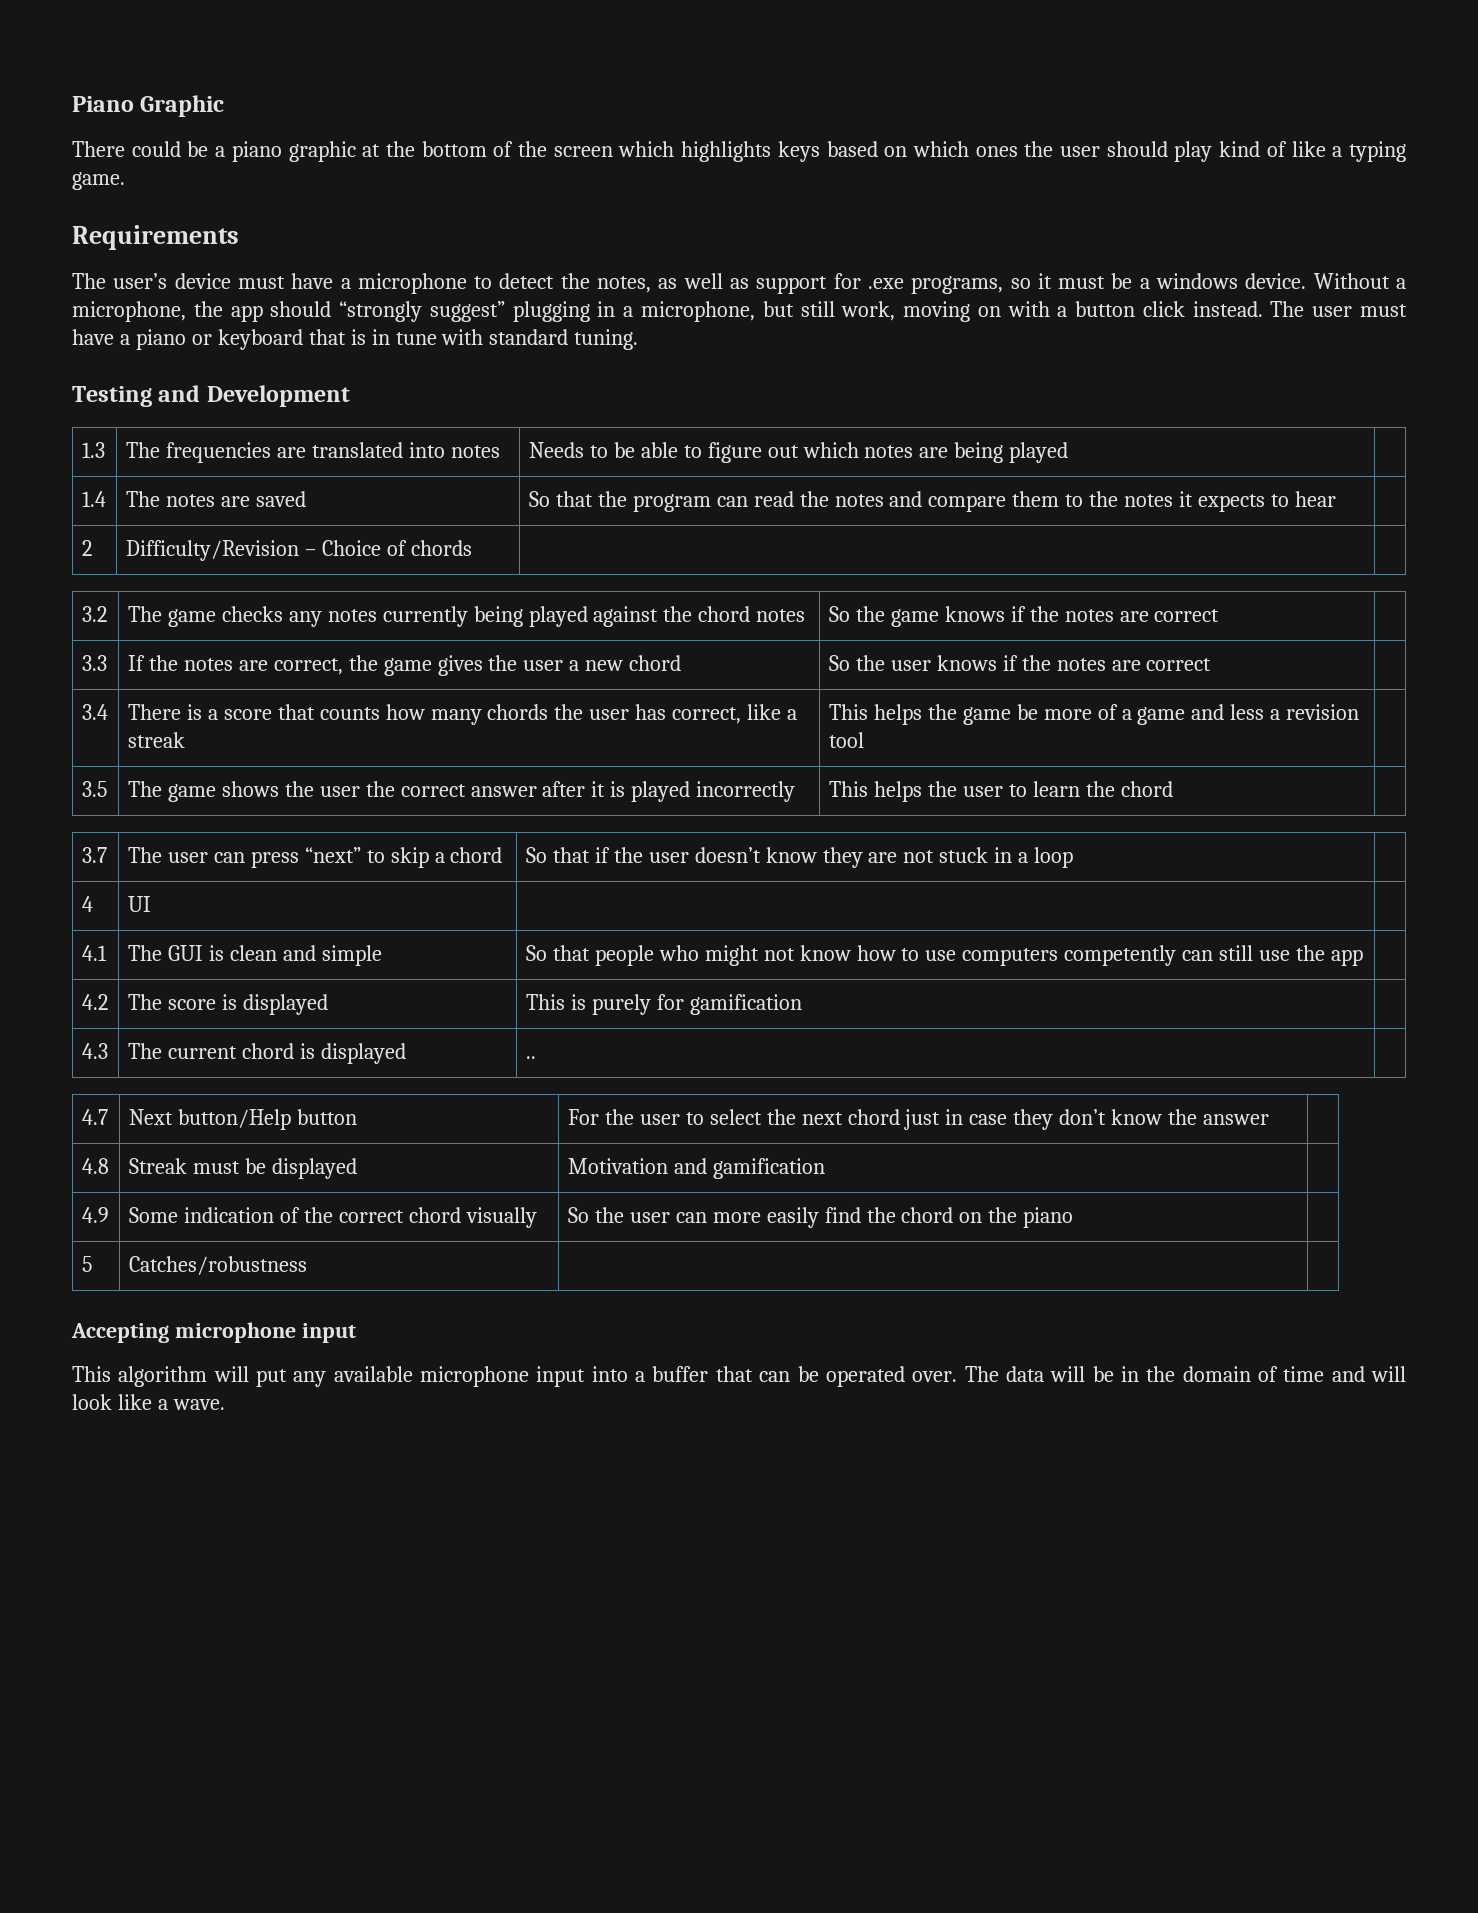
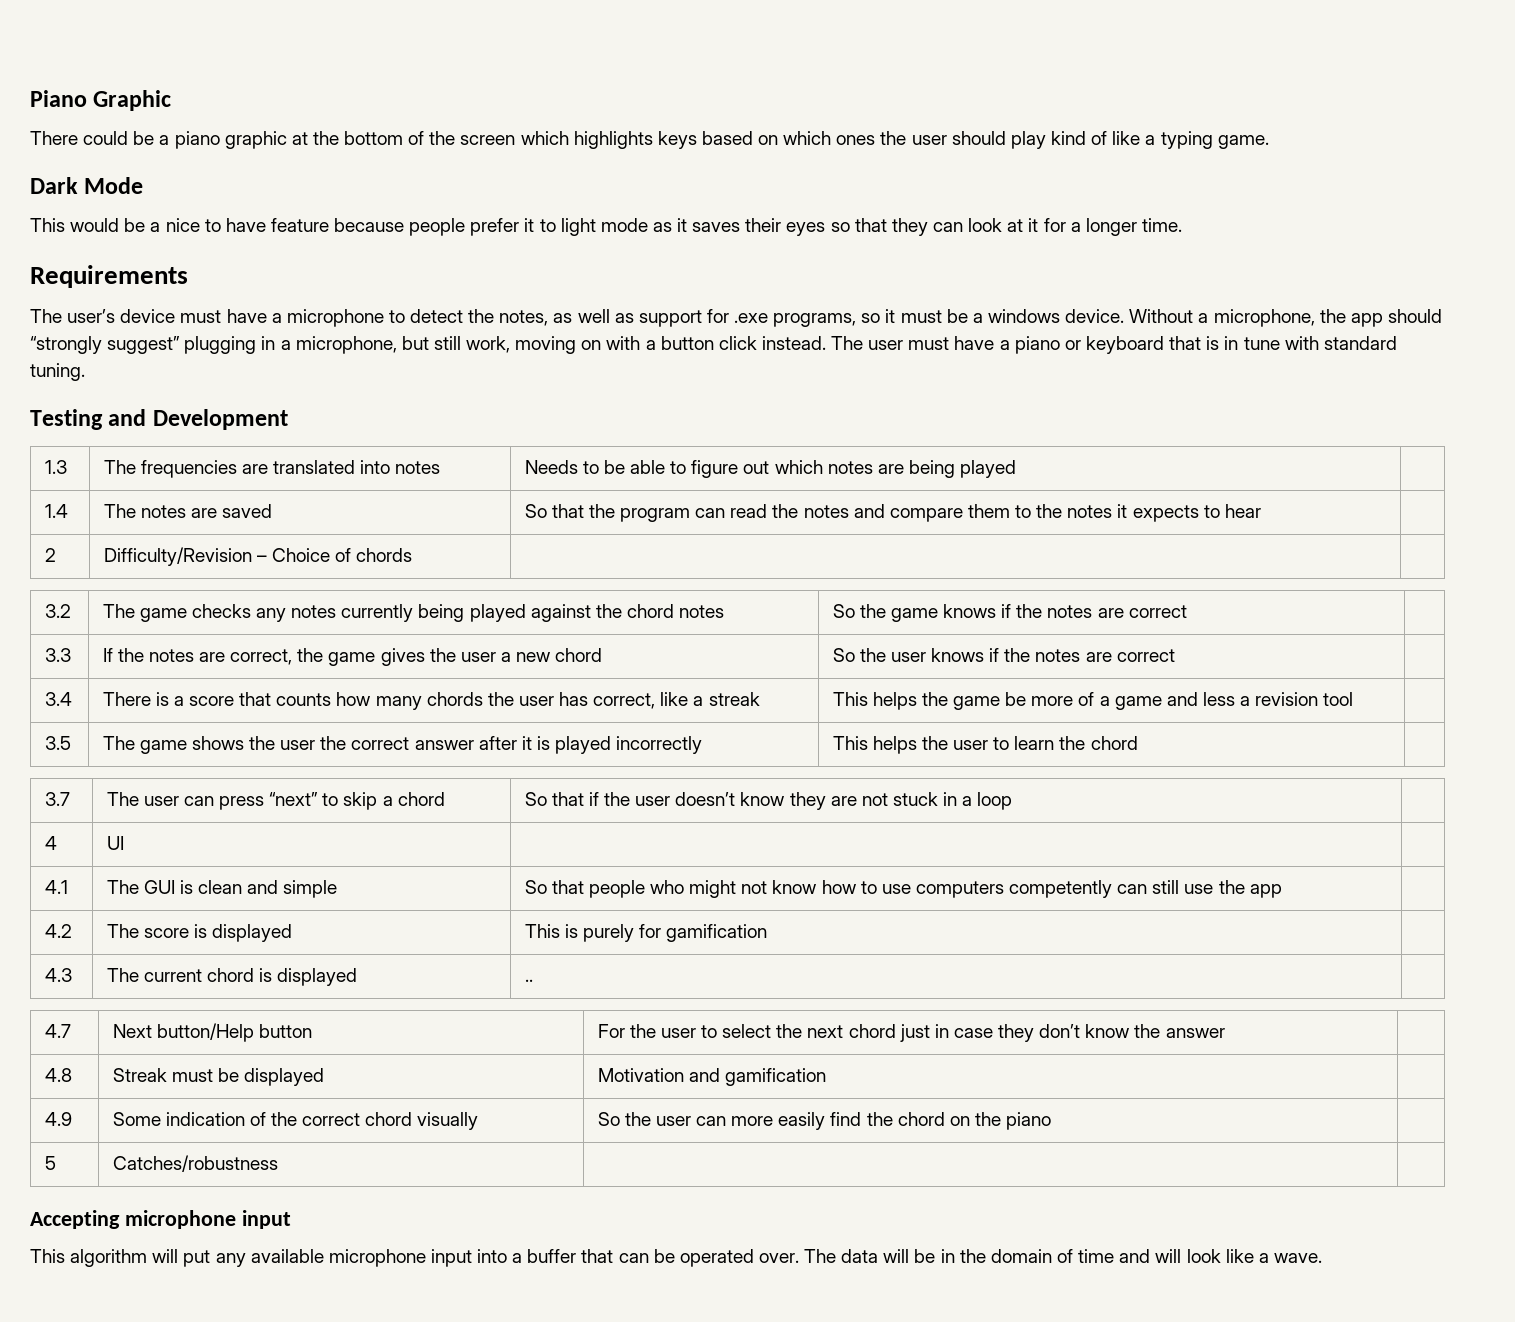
+ Dark Mode
+ This would be a nice to have feature because people prefer it to light mode as it saves their eyes so that they can look at it for a longer time.

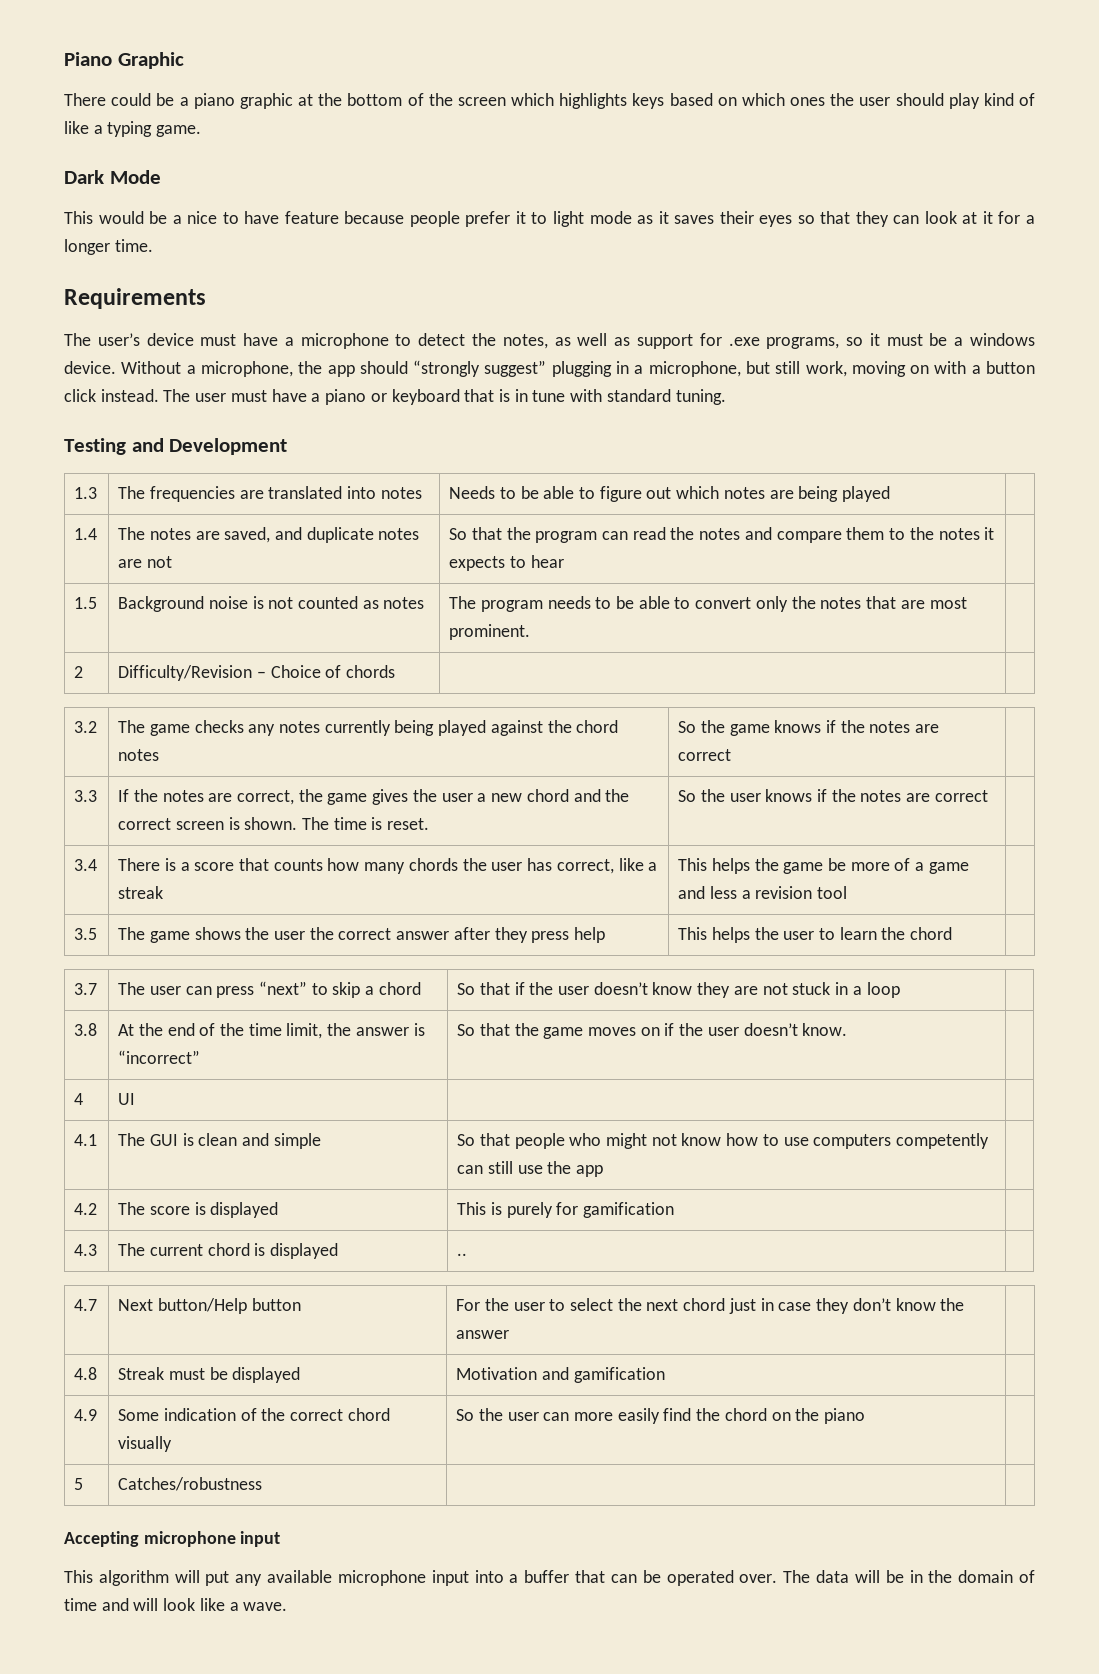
- 1.4 | The notes are saved | So that the program can read the notes and compare them to the notes it expects to hear |
+ 1.4 | The notes are saved, and duplicate notes are not | So that the program can read the notes and compare them to the notes it expects to hear |
+ 1.5 | Background noise is not counted as notes | The program needs to be able to convert only the notes that are most prominent. |
- 3.3 | If the notes are correct, the game gives the user a new chord | So the user knows if the notes are correct |
+ 3.3 | If the notes are correct, the game gives the user a new chord and the correct screen is shown. The time is reset. | So the user knows if the notes are correct |
- 3.5 | The game shows the user the correct answer after it is played incorrectly | This helps the user to learn the chord |
+ 3.5 | The game shows the user the correct answer after they press help | This helps the user to learn the chord |
+ 3.8 | At the end of the time limit, the answer is “incorrect” | So that the game moves on if the user doesn’t know. |

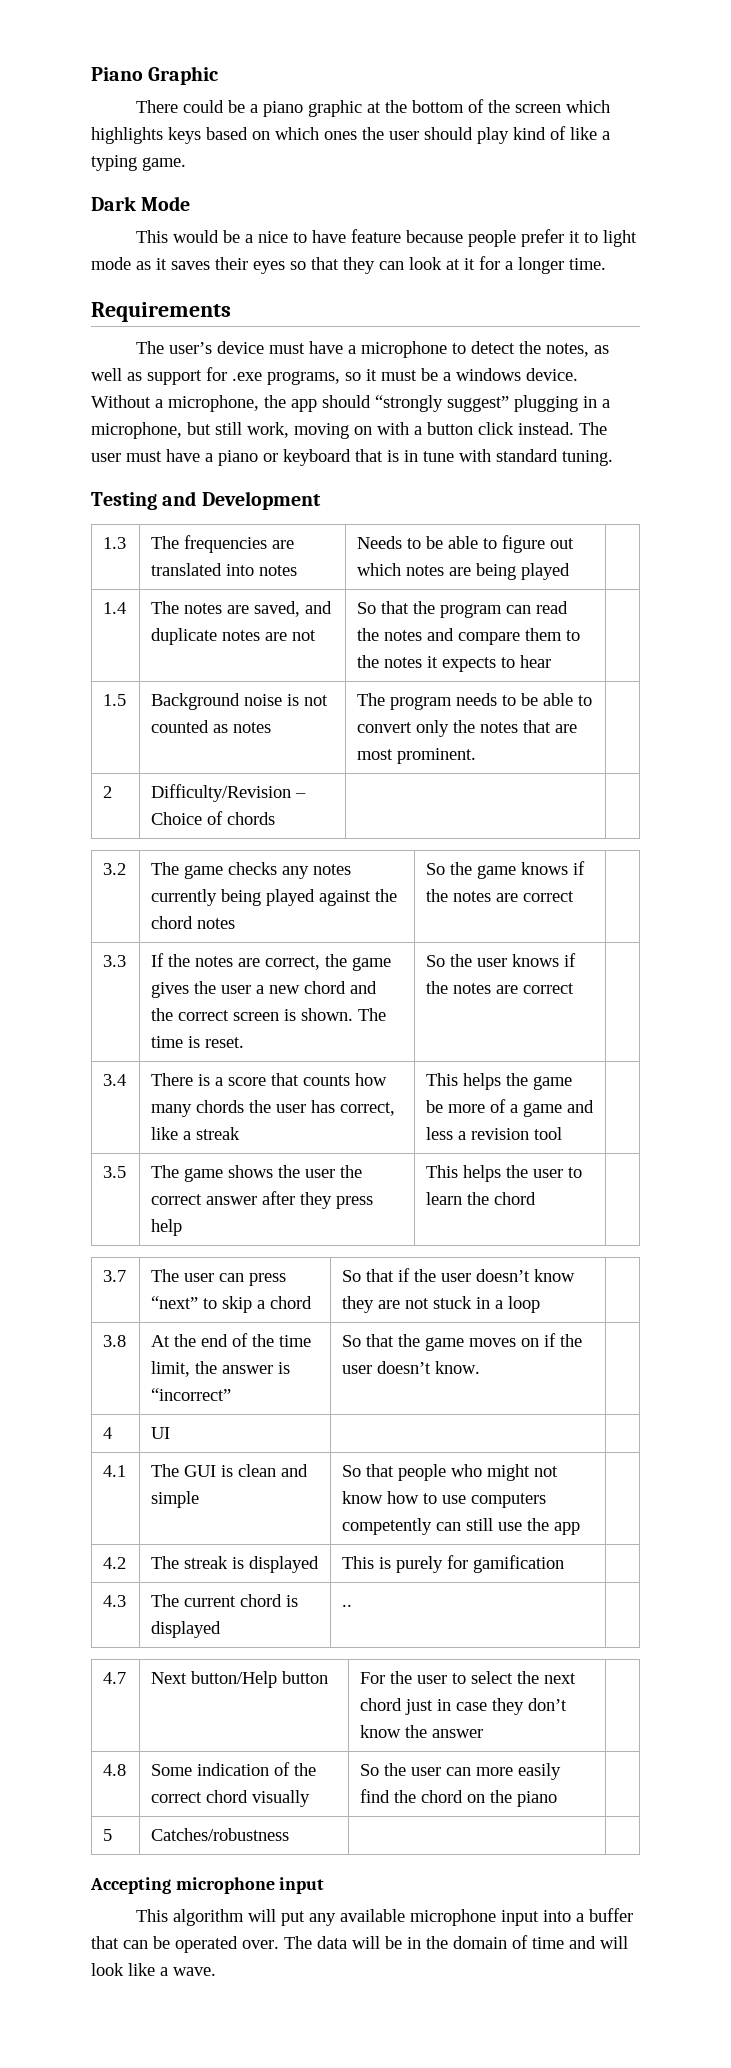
- 4.2 | The score is displayed | This is purely for gamification |
+ 4.2 | The streak is displayed | This is purely for gamification |
- 4.8 | Streak must be displayed | Motivation and gamification |
- 4.9 | Some indication of the correct chord visually | So the user can more easily find the chord on the piano |
+ 4.8 | Some indication of the correct chord visually | So the user can more easily find the chord on the piano |

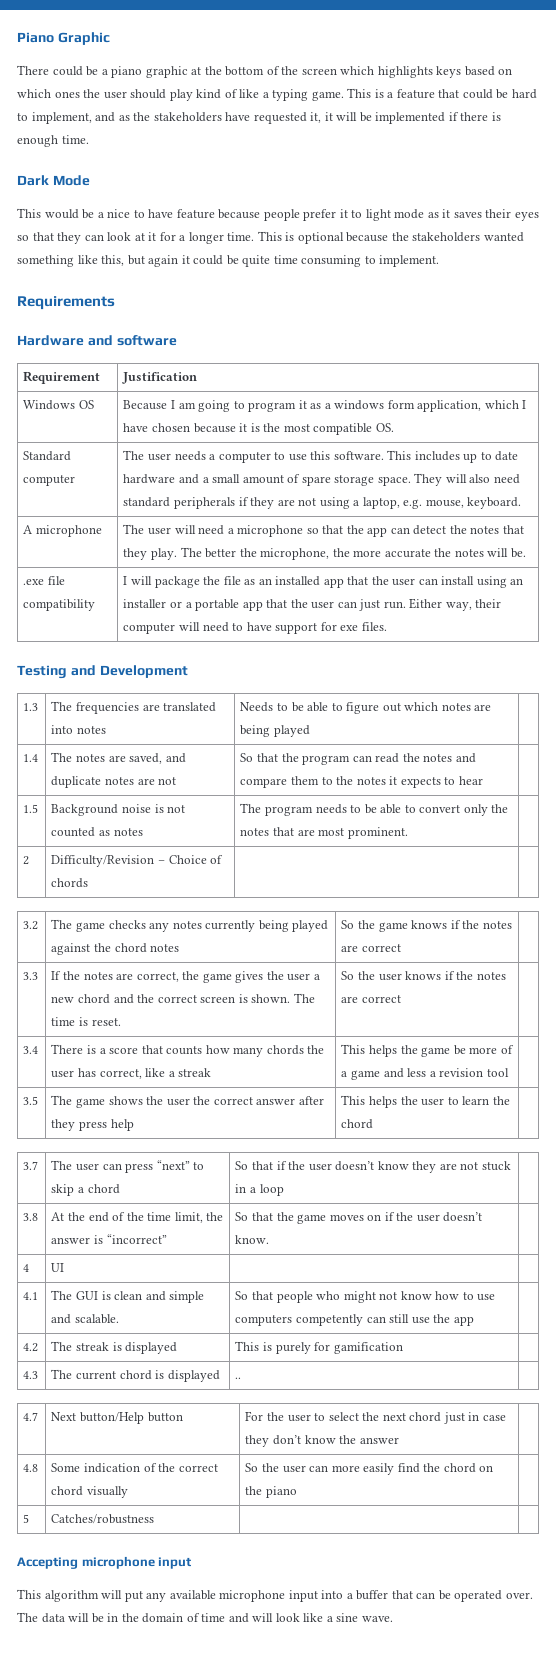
+ This is a feature that could be hard to implement, and as the stakeholders have requested it, it will be implemented if there is enough time.
- This would be a nice to have feature because people prefer it to light mode as it saves their eyes so that they can look at it for a longer time.
+ This would be a nice to have feature because people prefer it to light mode as it saves their eyes so that they can look at it for a longer time. This is optional because the stakeholders wanted something like this, but again it could be quite time consuming to implement.
  Requirements
- The user’s device must have a microphone to detect the notes, as well as support for .exe programs, so it must be a windows device. Without a microphone, the app should “strongly suggest” plugging in a microphone, but still work, moving on with a button click instead. The user must have a piano or keyboard that is in tune with standard tuning.
+ Hardware and software
+ Requirement | Justification
+ Windows OS | Because I am going to program it as a windows form application, which I have chosen because it is the most compatible OS.
+ Standard computer | The user needs a computer to use this software. This includes up to date hardware and a small amount of spare storage space. They will also need standard peripherals if they are not using a laptop, e.g. mouse, keyboard.
+ A microphone | The user will need a microphone so that the app can detect the notes that they play. The better the microphone, the more accurate the notes will be.
+ .exe file compatibility | I will package the file as an installed app that the user can install using an installer or a portable app that the user can just run. Either way, their computer will need to have support for exe files.
- 4.1 | The GUI is clean and simple | So that people who might not know how to use computers competently can still use the app |
+ 4.1 | The GUI is clean and simple and scalable. | So that people who might not know how to use computers competently can still use the app |
- The data will be in the domain of time and will look like a wave.
+ The data will be in the domain of time and will look like a sine wave.

